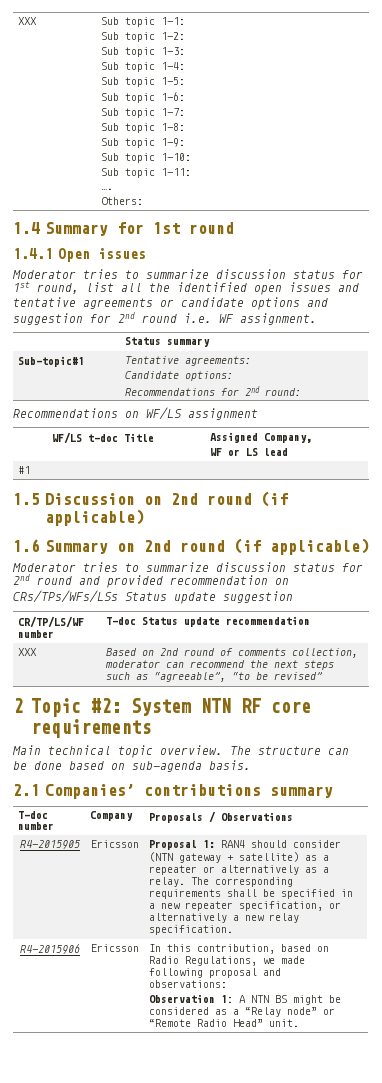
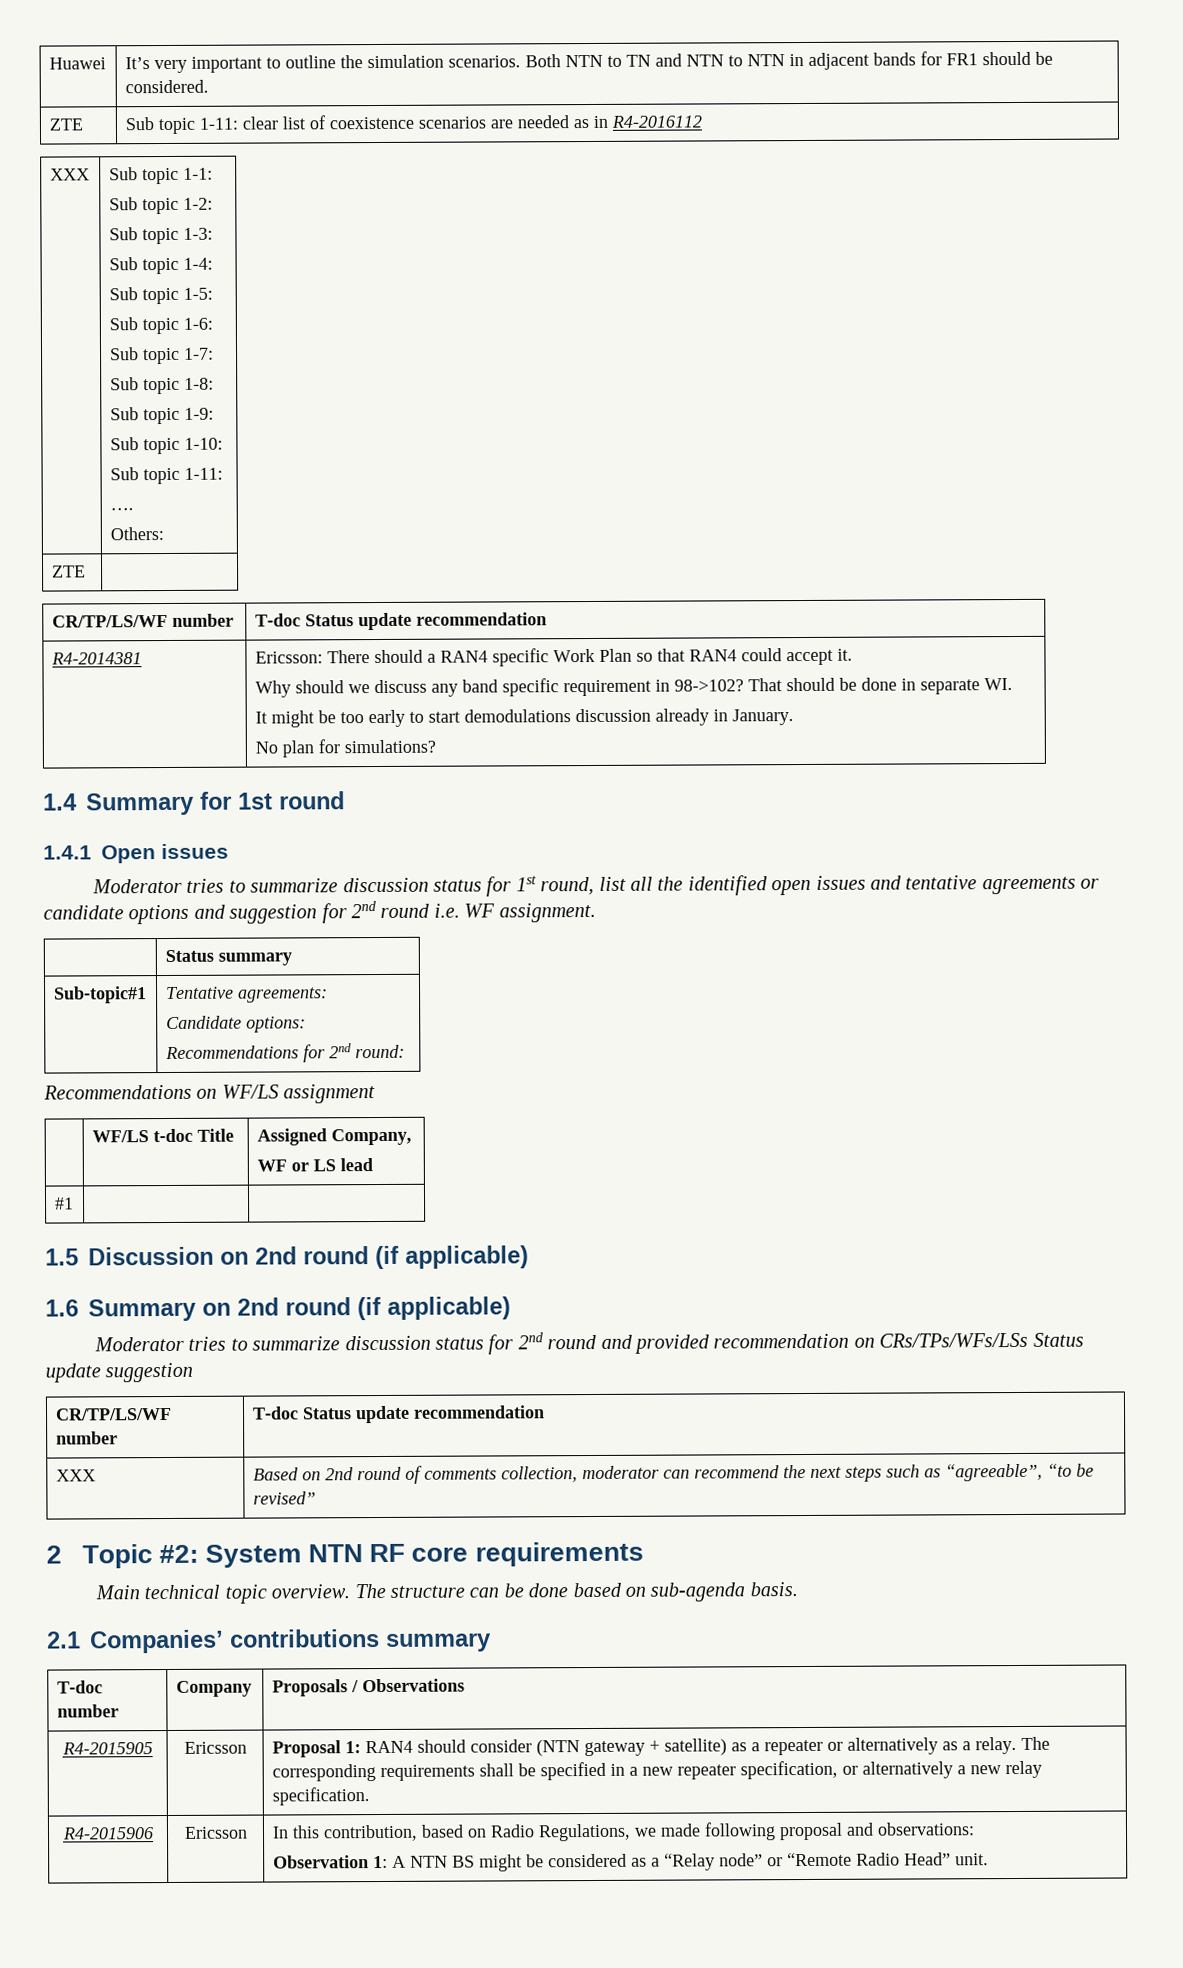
+ Huawei | It’s very important to outline the simulation scenarios. Both NTN to TN and NTN to NTN in adjacent bands for FR1 should be considered.
+ ZTE | Sub topic 1-11: clear list of coexistence scenarios are needed as in R4-2016112
  XXX | Sub topic 1-1:
  Sub topic 1-2:
  Sub topic 1-3:
  Sub topic 1-4:
  Sub topic 1-5:
  Sub topic 1-6:
  Sub topic 1-7:
  Sub topic 1-8:
  Sub topic 1-9:
  Sub topic 1-10:
  Sub topic 1-11:
  ….
  Others:
+ ZTE |
+ CR/TP/LS/WF number | T-doc Status update recommendation
+ R4-2014381 | Ericsson: There should a RAN4 specific Work Plan so that RAN4 could accept it.
+ Why should we discuss any band specific requirement in 98->102? That should be done in separate WI.
+ It might be too early to start demodulations discussion already in January.
+ No plan for simulations?

